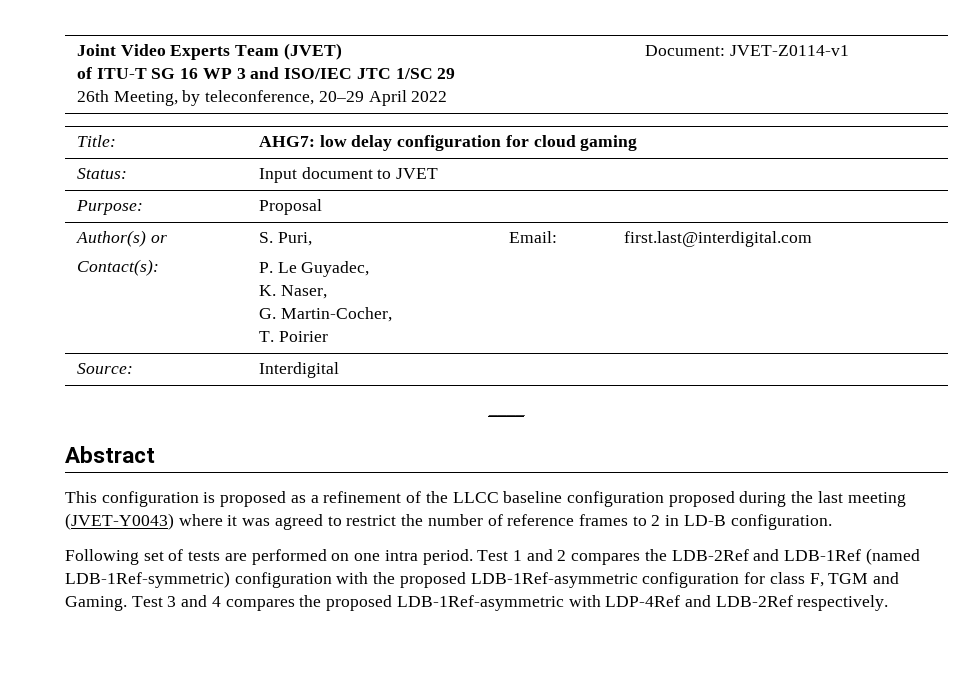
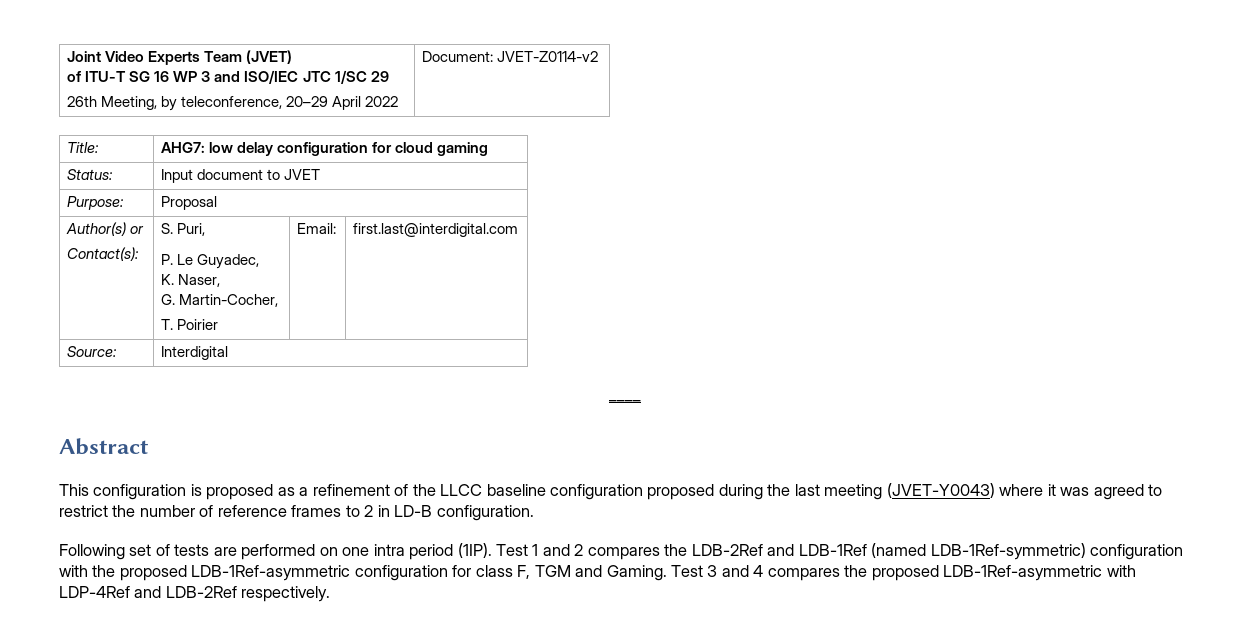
  Joint Video Experts Team (JVET)
  of ITU-T SG 16 WP 3 and ISO/IEC JTC 1/SC 29
- 26th Meeting, by teleconference, 20–29 April 2022 | Document: JVET-Z0114-v1
+ 26th Meeting, by teleconference, 20–29 April 2022 | Document: JVET-Z0114-v2
- Following set of tests are performed on one intra period.
+ Following set of tests are performed on one intra period (1IP).

